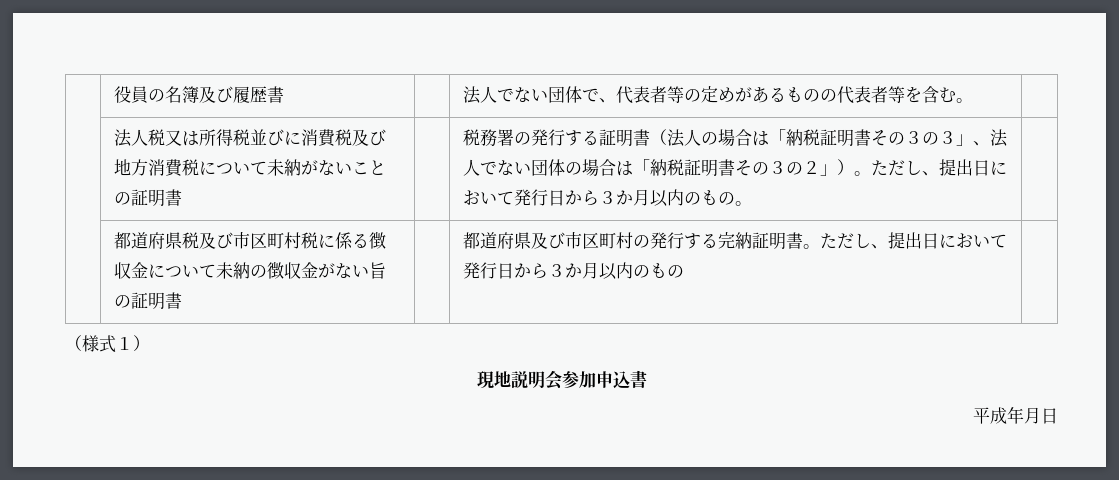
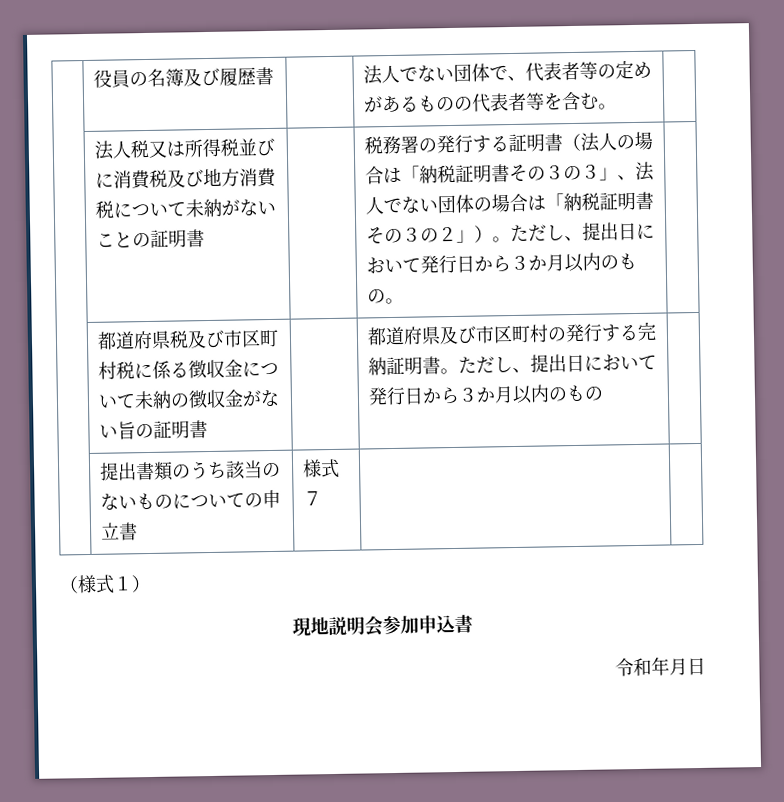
+ | 提出書類のうち該当のないものについての申立書 | 様式７ | |
- 平成年月日
+ 令和年月日

